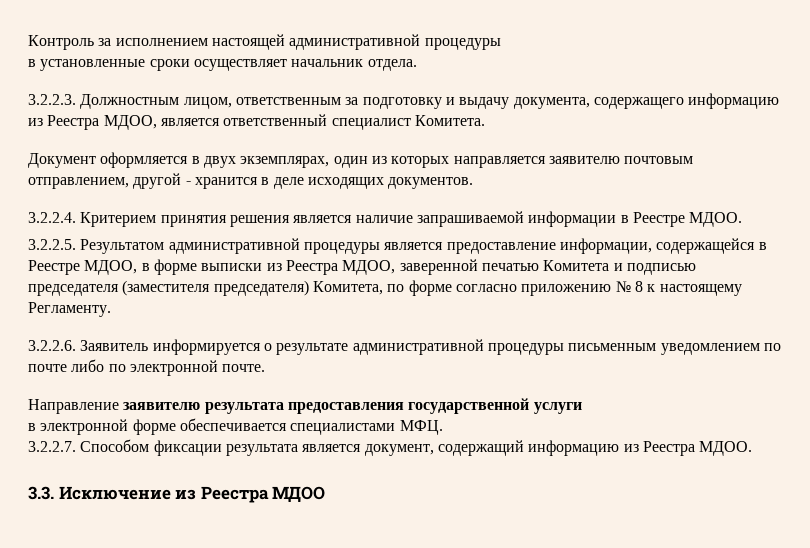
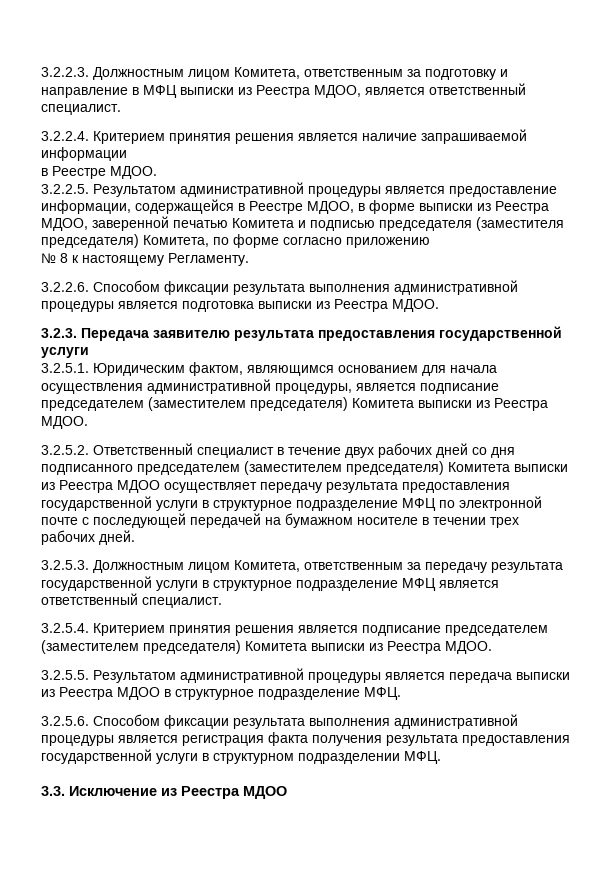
- Контроль за исполнением настоящей административной процедуры
- в установленные сроки осуществляет начальник отдела.
- 3.2.2.3. Должностным лицом, ответственным за подготовку и выдачу документа, содержащего информацию из Реестра МДОО, является ответственный специалист Комитета.
- Документ оформляется в двух экземплярах, один из которых направляется заявителю почтовым отправлением, другой - хранится в деле исходящих документов.
+ 3.2.2.3. Должностным лицом Комитета, ответственным за подготовку и направление в МФЦ выписки из Реестра МДОО, является ответственный специалист.
- 3.2.2.4. Критерием принятия решения является наличие запрашиваемой информации в Реестре МДОО.
+ 3.2.2.4. Критерием принятия решения является наличие запрашиваемой информации
+ в Реестре МДОО.
- 3.2.2.5. Результатом административной процедуры является предоставление информации, содержащейся в Реестре МДОО, в форме выписки из Реестра МДОО, заверенной печатью Комитета и подписью председателя (заместителя председателя) Комитета, по форме согласно приложению № 8 к настоящему Регламенту.
+ 3.2.2.5. Результатом административной процедуры является предоставление информации, содержащейся в Реестре МДОО, в форме выписки из Реестра МДОО, заверенной печатью Комитета и подписью председателя (заместителя председателя) Комитета, по форме согласно приложению
+ № 8 к настоящему Регламенту.
- 3.2.2.6. Заявитель информируется о результате административной процедуры письменным уведомлением по почте либо по электронной почте.
- Направление заявителю результата предоставления государственной услуги
+ 3.2.2.6. Способом фиксации результата выполнения административной процедуры является подготовка выписки из Реестра МДОО.
+ 3.2.3. Передача заявителю результата предоставления государственной услуги
- в электронной форме обеспечивается специалистами МФЦ.
- 3.2.2.7. Способом фиксации результата является документ, содержащий информацию из Реестра МДОО.
+ 3.2.5.1. Юридическим фактом, являющимся основанием для начала осуществления административной процедуры, является подписание председателем (заместителем председателя) Комитета выписки из Реестра МДОО.
+ 3.2.5.2. Ответственный специалист в течение двух рабочих дней со дня подписанного председателем (заместителем председателя) Комитета выписки из Реестра МДОО осуществляет передачу результата предоставления государственной услуги в структурное подразделение МФЦ по электронной почте с последующей передачей на бумажном носителе в течении трех рабочих дней.
+ 3.2.5.3. Должностным лицом Комитета, ответственным за передачу результата государственной услуги в структурное подразделение МФЦ является ответственный специалист.
+ 3.2.5.4. Критерием принятия решения является подписание председателем (заместителем председателя) Комитета выписки из Реестра МДОО.
+ 3.2.5.5. Результатом административной процедуры является передача выписки из Реестра МДОО в структурное подразделение МФЦ.
+ 3.2.5.6. Способом фиксации результата выполнения административной процедуры является регистрация факта получения результата предоставления государственной услуги в структурном подразделении МФЦ.

